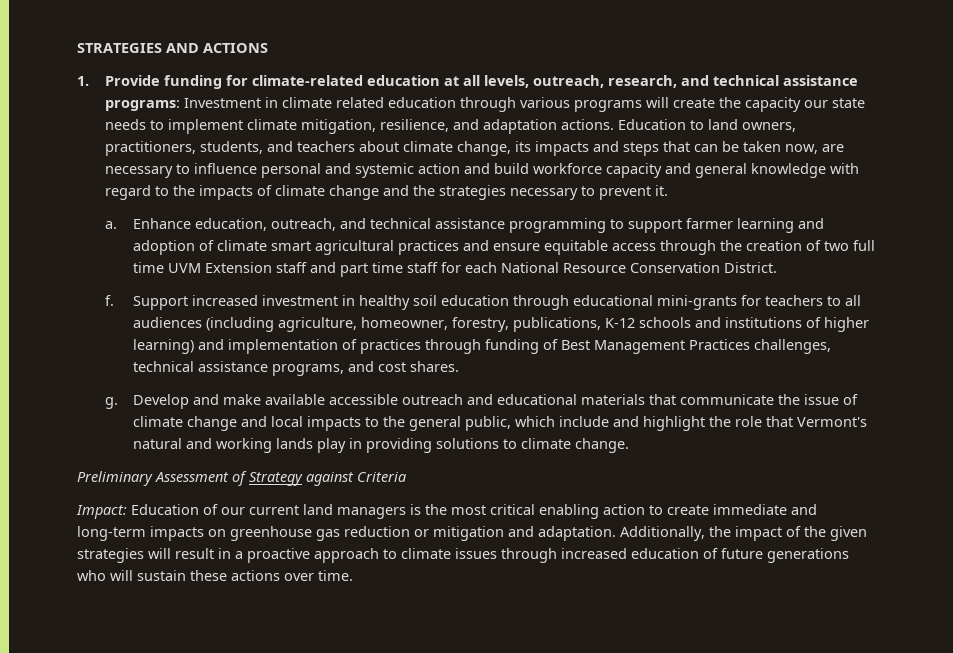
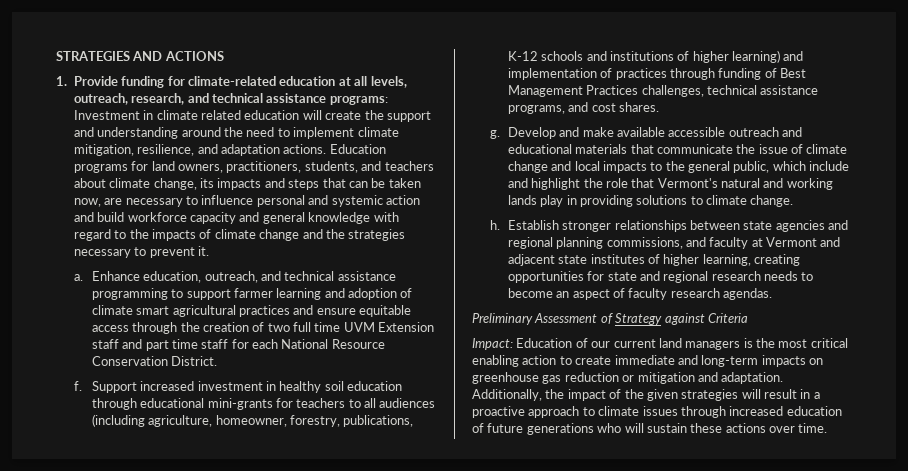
- 1. Provide funding for climate-related education at all levels, outreach, research, and technical assistance programs: Investment in climate related education through various programs will create the capacity our state needs to implement climate mitigation, resilience, and adaptation actions.
+ 1. Provide funding for climate-related education at all levels, outreach, research, and technical assistance programs: Investment in climate related education will create the support and understanding around the need to implement climate mitigation, resilience, and adaptation actions.
- Education to land owners, practitioners, students, and teachers about climate change, its impacts and steps that can be taken now, are necessary to influence personal and systemic action and build workforce capacity and general knowledge with regard to the impacts of climate change and the strategies necessary to prevent it.
+ Education programs for land owners, practitioners, students, and teachers about climate change, its impacts and steps that can be taken now, are necessary to influence personal and systemic action and build workforce capacity and general knowledge with regard to the impacts of climate change and the strategies necessary to prevent it.
+ h. Establish stronger relationships between state agencies and regional planning commissions, and faculty at Vermont and adjacent state institutes of higher learning, creating opportunities for state and regional research needs to become an aspect of faculty research agendas.

